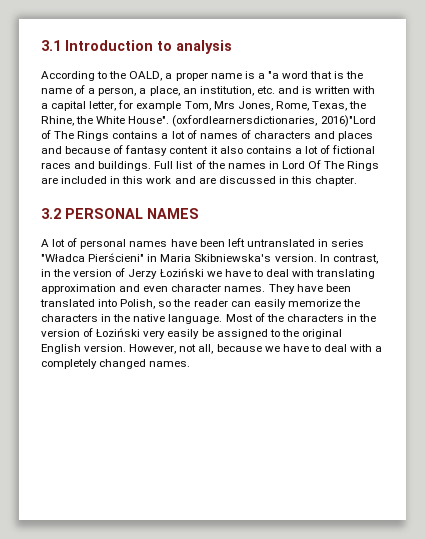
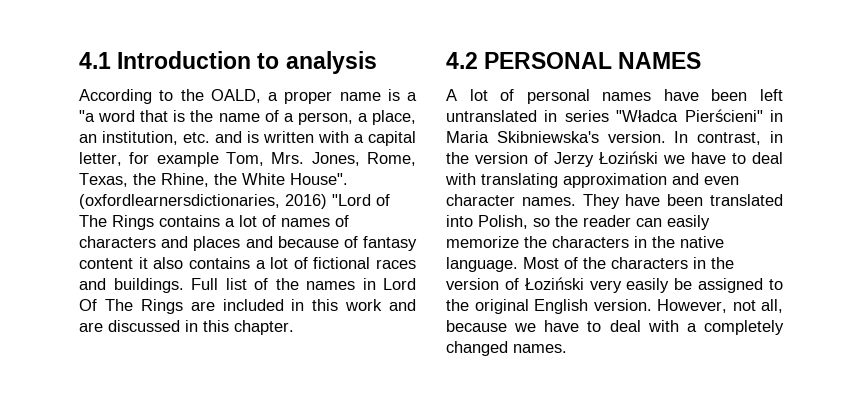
- 3.1 Introduction to analysis
+ 4.1 Introduction to analysis
- According to the OALD, a proper name is a "a word that is the name of a person, a place, an institution, etc. and is written with a capital letter, for example Tom, Mrs Jones, Rome, Texas, the Rhine, the White House".
+ According to the OALD, a proper name is a "a word that is the name of a person, a place, an institution, etc. and is written with a capital letter, for example Tom, Mrs. Jones, Rome, Texas, the Rhine, the White House".
- (oxfordlearnersdictionaries, 2016)"Lord of The Rings contains a lot of names of characters and places and because of fantasy content it also contains a lot of fictional races and buildings.
+ (oxfordlearnersdictionaries, 2016) "Lord of The Rings contains a lot of names of characters and places and because of fantasy content it also contains a lot of fictional races and buildings.
- 3.2 PERSONAL NAMES
+ 4.2 PERSONAL NAMES

